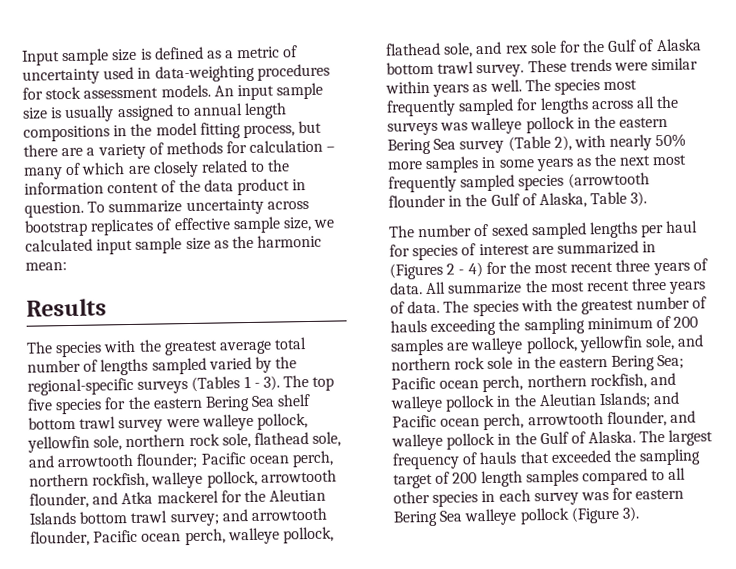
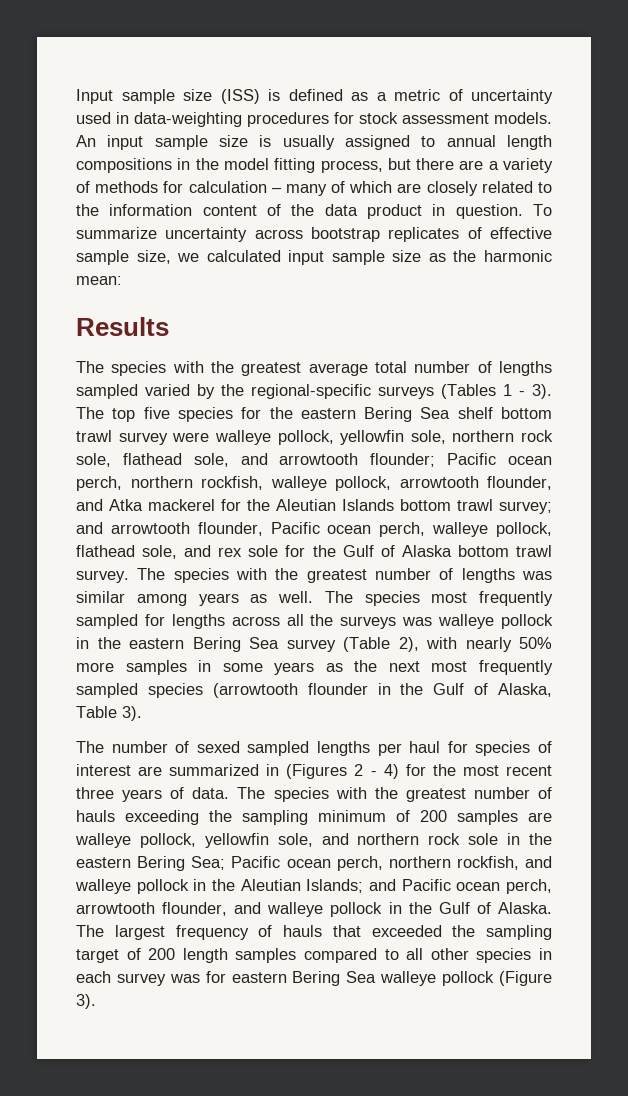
- Input sample size is defined as a metric of uncertainty used in data-weighting procedures for stock assessment models.
+ Input sample size (ISS) is defined as a metric of uncertainty used in data-weighting procedures for stock assessment models.
- These trends were similar within years as well.
+ The species with the greatest number of lengths was similar among years as well.
- All summarize the most recent three years of data.

